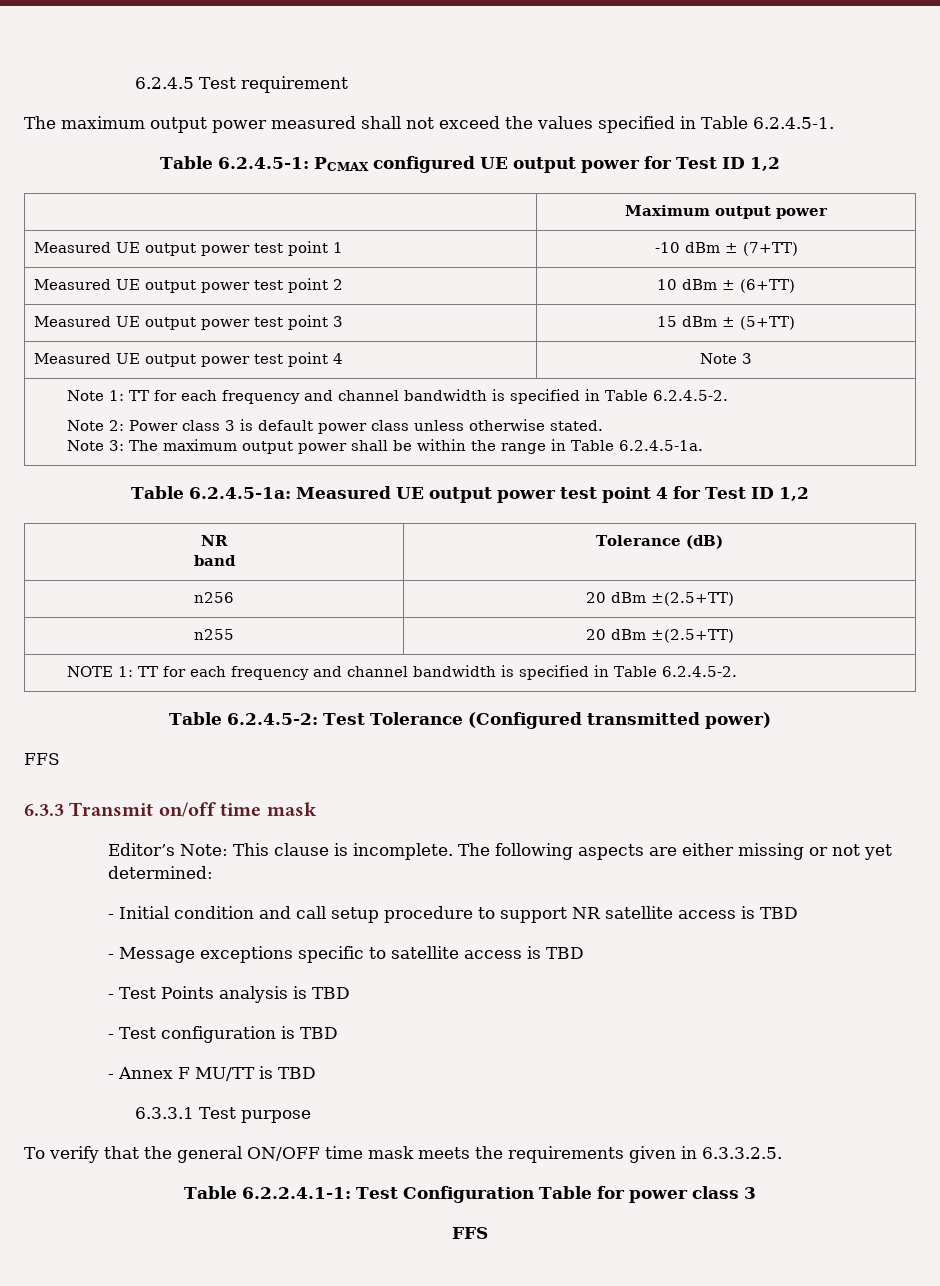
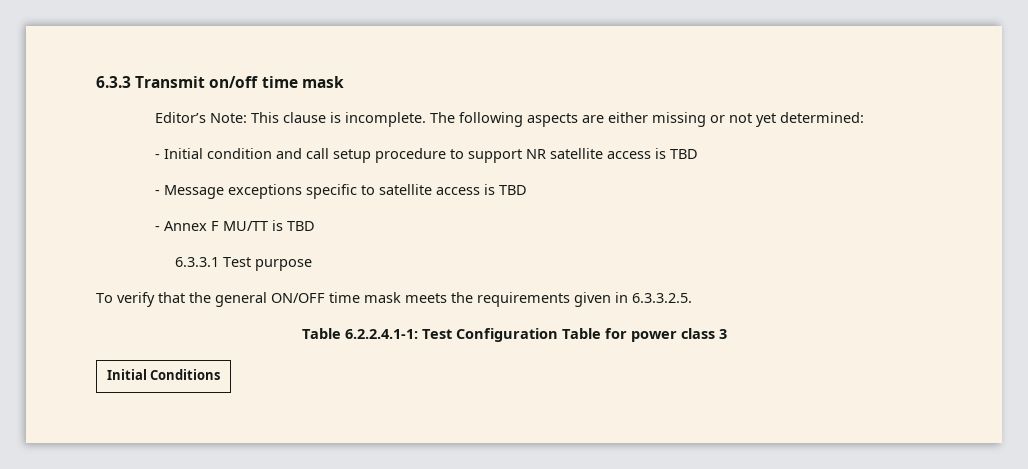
- 6.2.4.5 Test requirement
- The maximum output power measured shall not exceed the values specified in Table 6.2.4.5-1.
- Table 6.2.4.5-1: PCMAX configured UE output power for Test ID 1,2
- | Maximum output power
- Measured UE output power test point 1 | -10 dBm ± (7+TT)
- Measured UE output power test point 2 | 10 dBm ± (6+TT)
- Measured UE output power test point 3 | 15 dBm ± (5+TT)
- Measured UE output power test point 4 | Note 3
- Note 1: TT for each frequency and channel bandwidth is specified in Table 6.2.4.5-2.
- Note 2: Power class 3 is default power class unless otherwise stated.
- Note 3: The maximum output power shall be within the range in Table 6.2.4.5-1a.
- Table 6.2.4.5-1a: Measured UE output power test point 4 for Test ID 1,2
- NR
- band | Tolerance (dB)
- n256 | 20 dBm ±(2.5+TT)
- n255 | 20 dBm ±(2.5+TT)
- NOTE 1: TT for each frequency and channel bandwidth is specified in Table 6.2.4.5-2.
- Table 6.2.4.5-2: Test Tolerance (Configured transmitted power)
- FFS
- - Test Points analysis is TBD
- - Test configuration is TBD
  Table 6.2.2.4.1-1: Test Configuration Table for power class 3
- FFS
+ Initial Conditions

